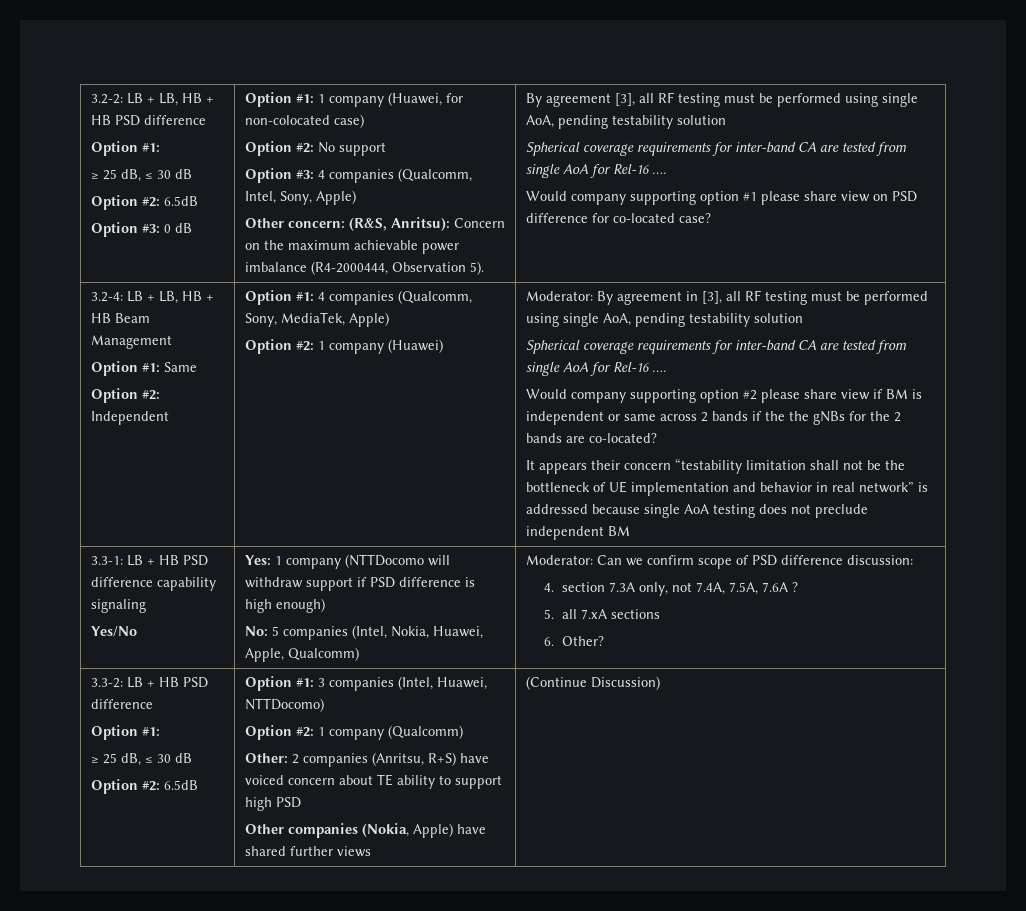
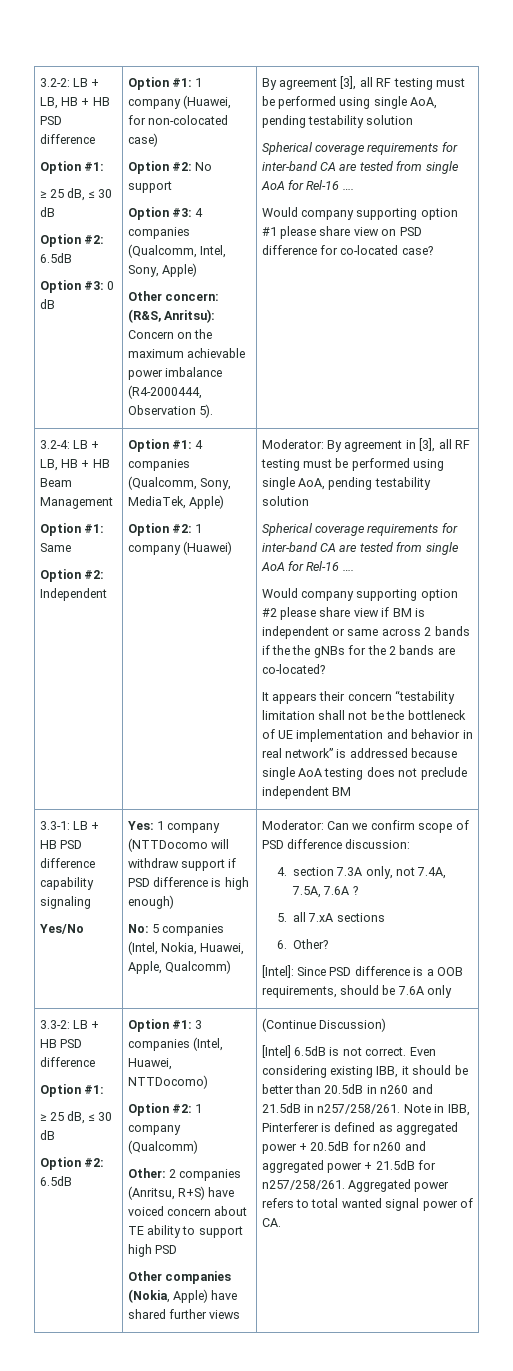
+ [Intel]: Since PSD difference is a OOB requirements, should be 7.6A only
+ [Intel] 6.5dB is not correct. Even considering existing IBB, it should be better than 20.5dB in n260 and 21.5dB in n257/258/261. Note in IBB, Pinterferer is defined as aggregated power + 20.5dB for n260 and aggregated power + 21.5dB for n257/258/261. Aggregated power refers to total wanted signal power of CA.

